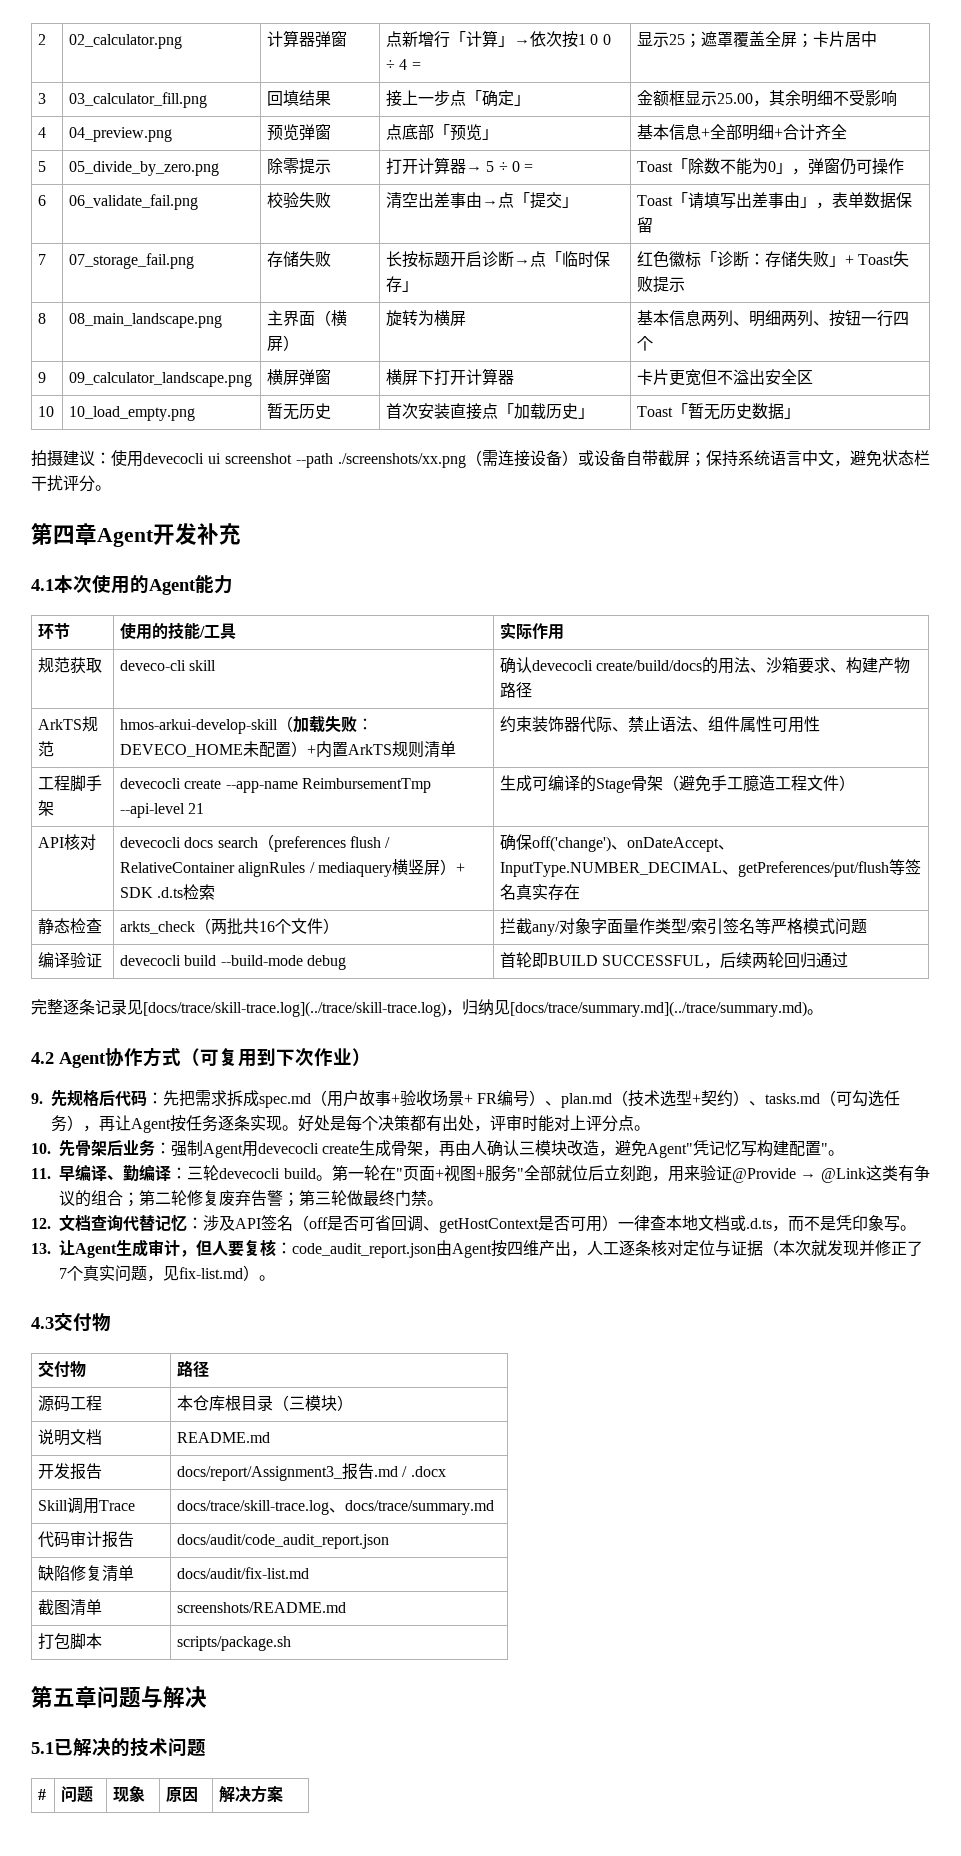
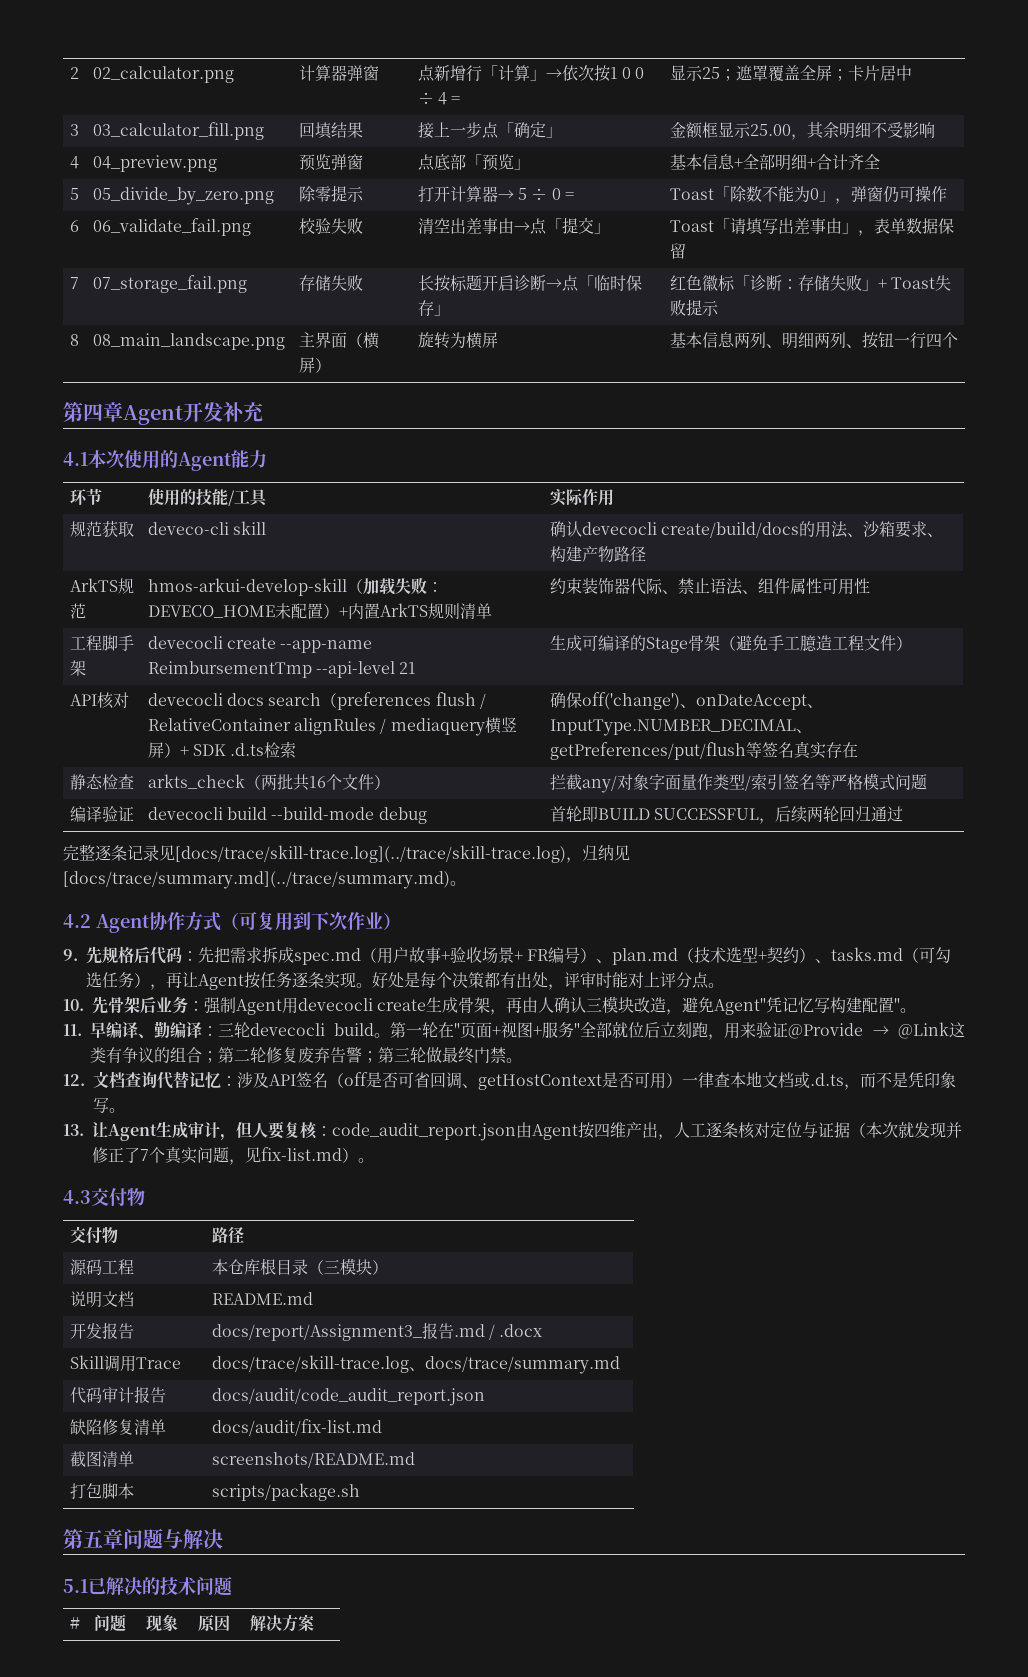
- 9 | 09_calculator_landscape.png | 横屏弹窗 | 横屏下打开计算器 | 卡片更宽但不溢出安全区
- 10 | 10_load_empty.png | 暂无历史 | 首次安装直接点「加载历史」 | Toast「暂无历史数据」
- 拍摄建议：使用devecocli ui screenshot --path ./screenshots/xx.png（需连接设备）或设备自带截屏；保持系统语言中文，避免状态栏干扰评分。

